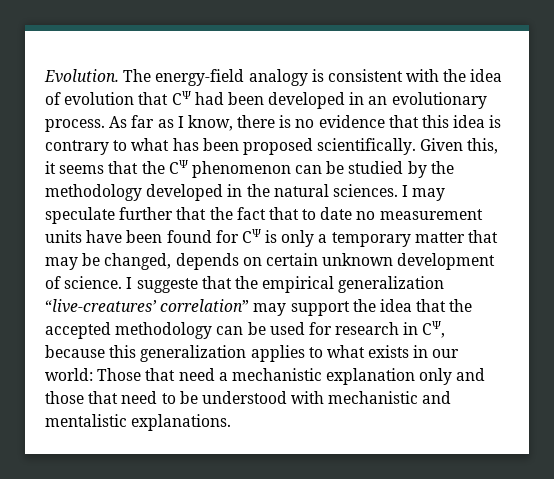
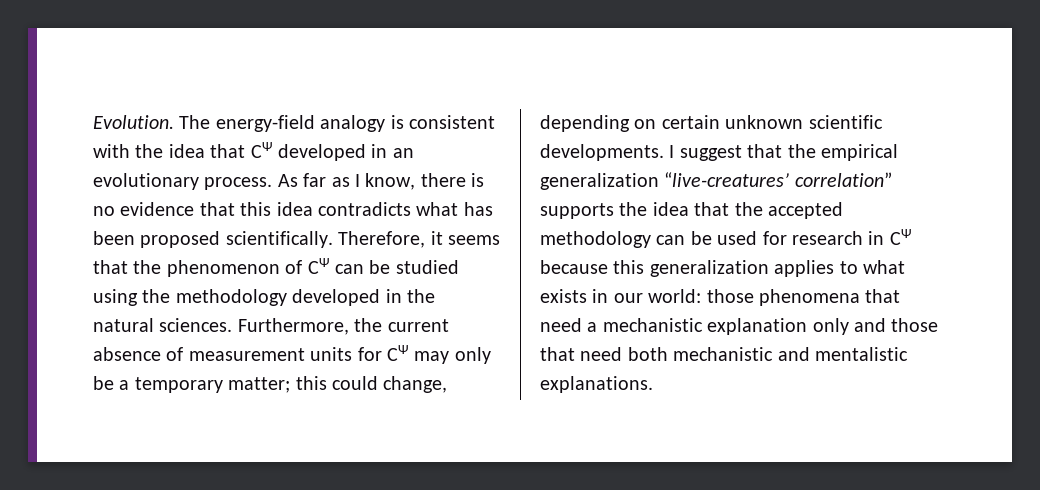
- The energy-field analogy is consistent with the idea of evolution that CΨ had been developed in an evolutionary process.
+ The energy-field analogy is consistent with the idea that CΨ developed in an evolutionary process.
- As far as I know, there is no evidence that this idea is contrary to what has been proposed scientifically.
+ As far as I know, there is no evidence that this idea contradicts what has been proposed scientifically.
- Given this, it seems that the CΨ phenomenon can be studied by the methodology developed in the natural sciences.
+ Therefore, it seems that the phenomenon of CΨ can be studied using the methodology developed in the natural sciences.
- I may speculate further that the fact that to date no measurement units have been found for CΨ is only a temporary matter that may be changed, depends on certain unknown development of science. I suggeste that the empirical generalization “live-creatures’ correlation” may support the idea that the accepted methodology can be used for research in CΨ, because this generalization applies to what exists in our world: Those that need a mechanistic explanation only and those that need to be understood with mechanistic and mentalistic explanations.
+ Furthermore, the current absence of measurement units for CΨ may only be a temporary matter; this could change, depending on certain unknown scientific developments. I suggest that the empirical generalization “live-creatures’ correlation” supports the idea that the accepted methodology can be used for research in CΨ because this generalization applies to what exists in our world: those phenomena that need a mechanistic explanation only and those that need both mechanistic and mentalistic explanations.

